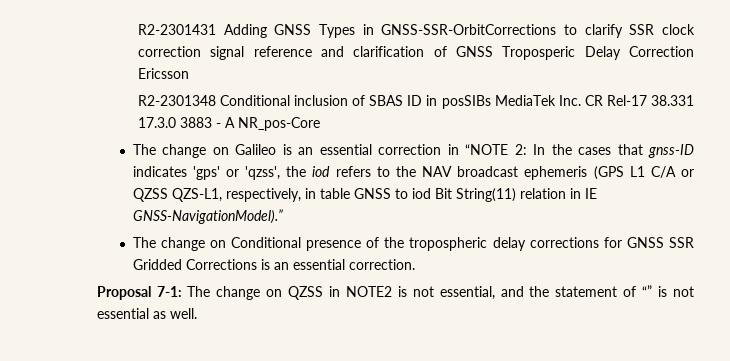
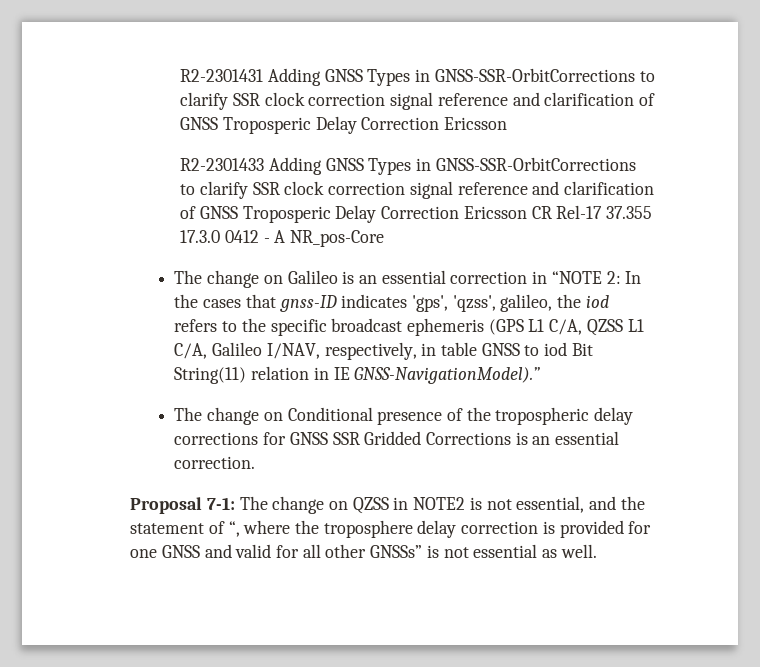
- R2-2301348 Conditional inclusion of SBAS ID in posSIBs MediaTek Inc. CR Rel-17 38.331 17.3.0 3883 - A NR_pos-Core
+ R2-2301433 Adding GNSS Types in GNSS-SSR-OrbitCorrections to clarify SSR clock correction signal reference and clarification of GNSS Troposperic Delay Correction Ericsson CR Rel-17 37.355 17.3.0 0412 - A NR_pos-Core
- The change on Galileo is an essential correction in “NOTE 2: In the cases that gnss-ID indicates 'gps' or 'qzss', the iod refers to the NAV broadcast ephemeris (GPS L1 C/A or QZSS QZS-L1, respectively, in table GNSS to iod Bit String(11) relation in IE GNSS-NavigationModel).”
+ The change on Galileo is an essential correction in “NOTE 2: In the cases that gnss-ID indicates 'gps', 'qzss', galileo, the iod refers to the specific broadcast ephemeris (GPS L1 C/A, QZSS L1 C/A, Galileo I/NAV, respectively, in table GNSS to iod Bit String(11) relation in IE GNSS-NavigationModel).”
- Proposal 7-1: The change on QZSS in NOTE2 is not essential, and the statement of “” is not essential as well.
+ Proposal 7-1: The change on QZSS in NOTE2 is not essential, and the statement of “, where the troposphere delay correction is provided for one GNSS and valid for all other GNSSs” is not essential as well.

